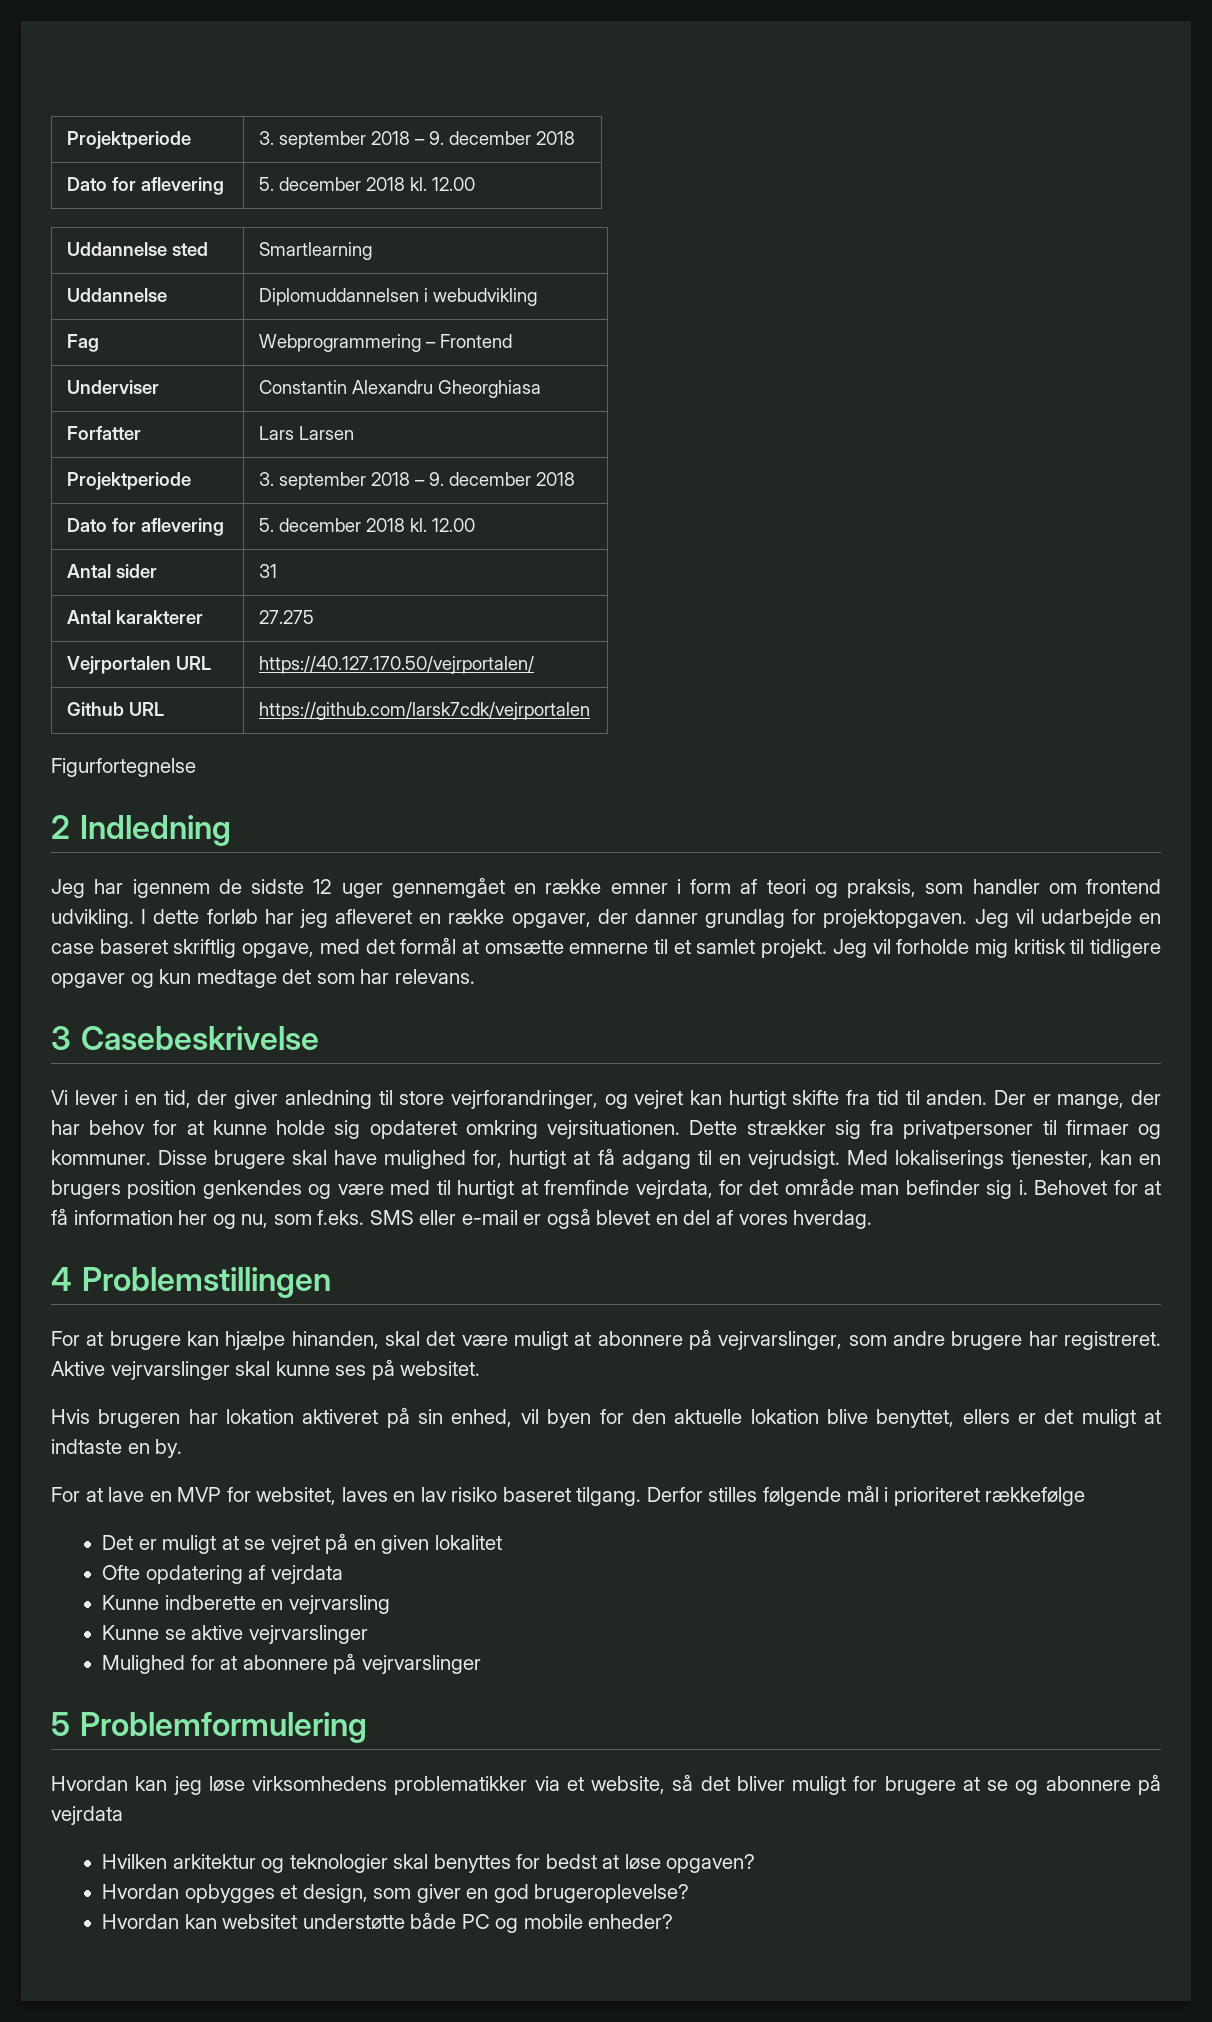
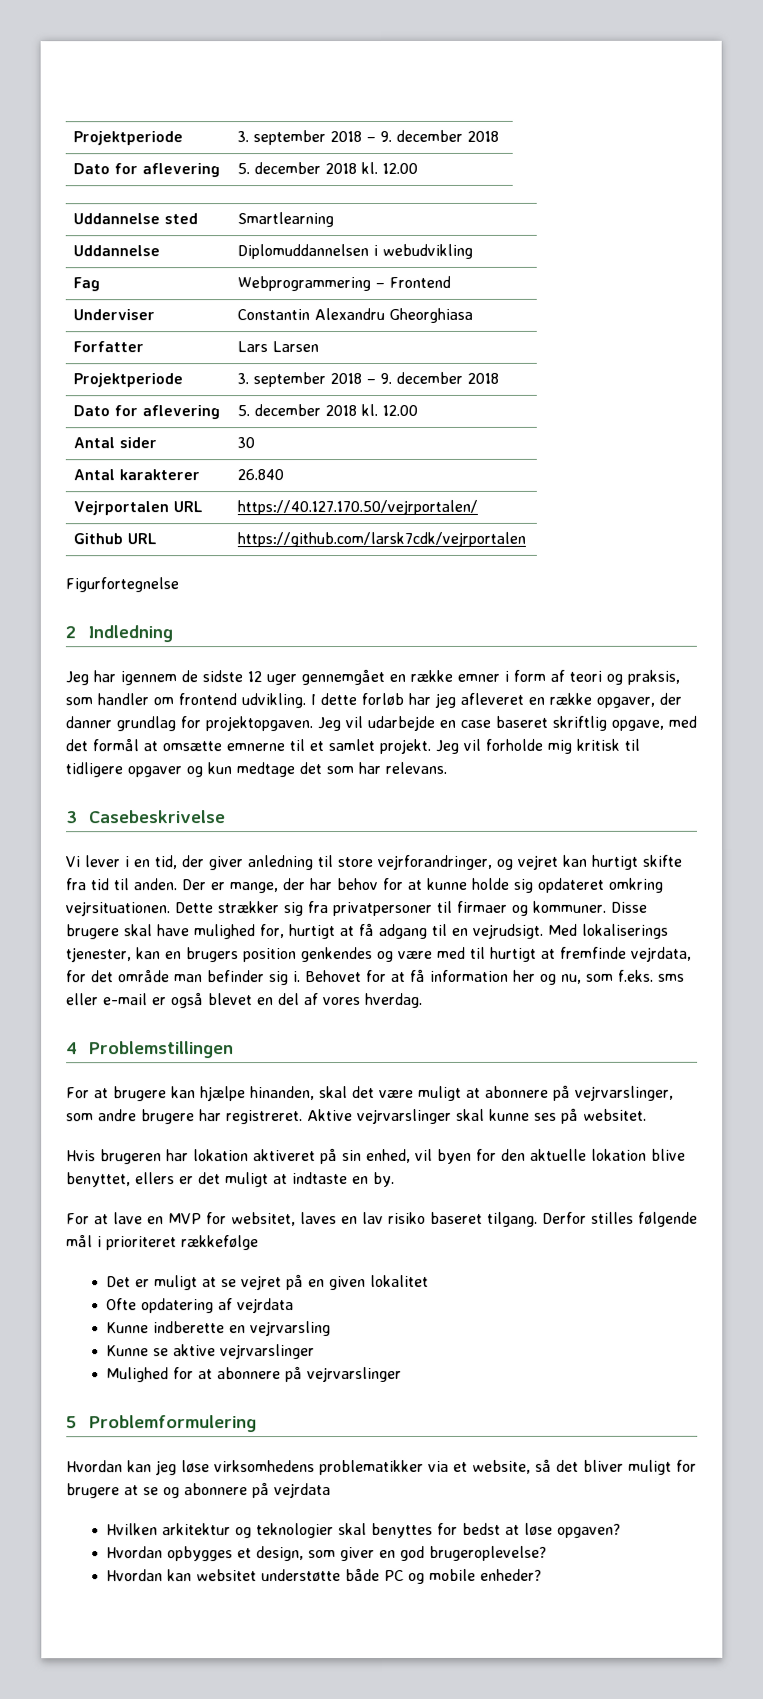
- Antal sider | 31
+ Antal sider | 30
- Antal karakterer | 27.275
+ Antal karakterer | 26.840
- Behovet for at få information her og nu, som f.eks. SMS eller e-mail er også blevet en del af vores hverdag.
+ Behovet for at få information her og nu, som f.eks. sms eller e-mail er også blevet en del af vores hverdag.

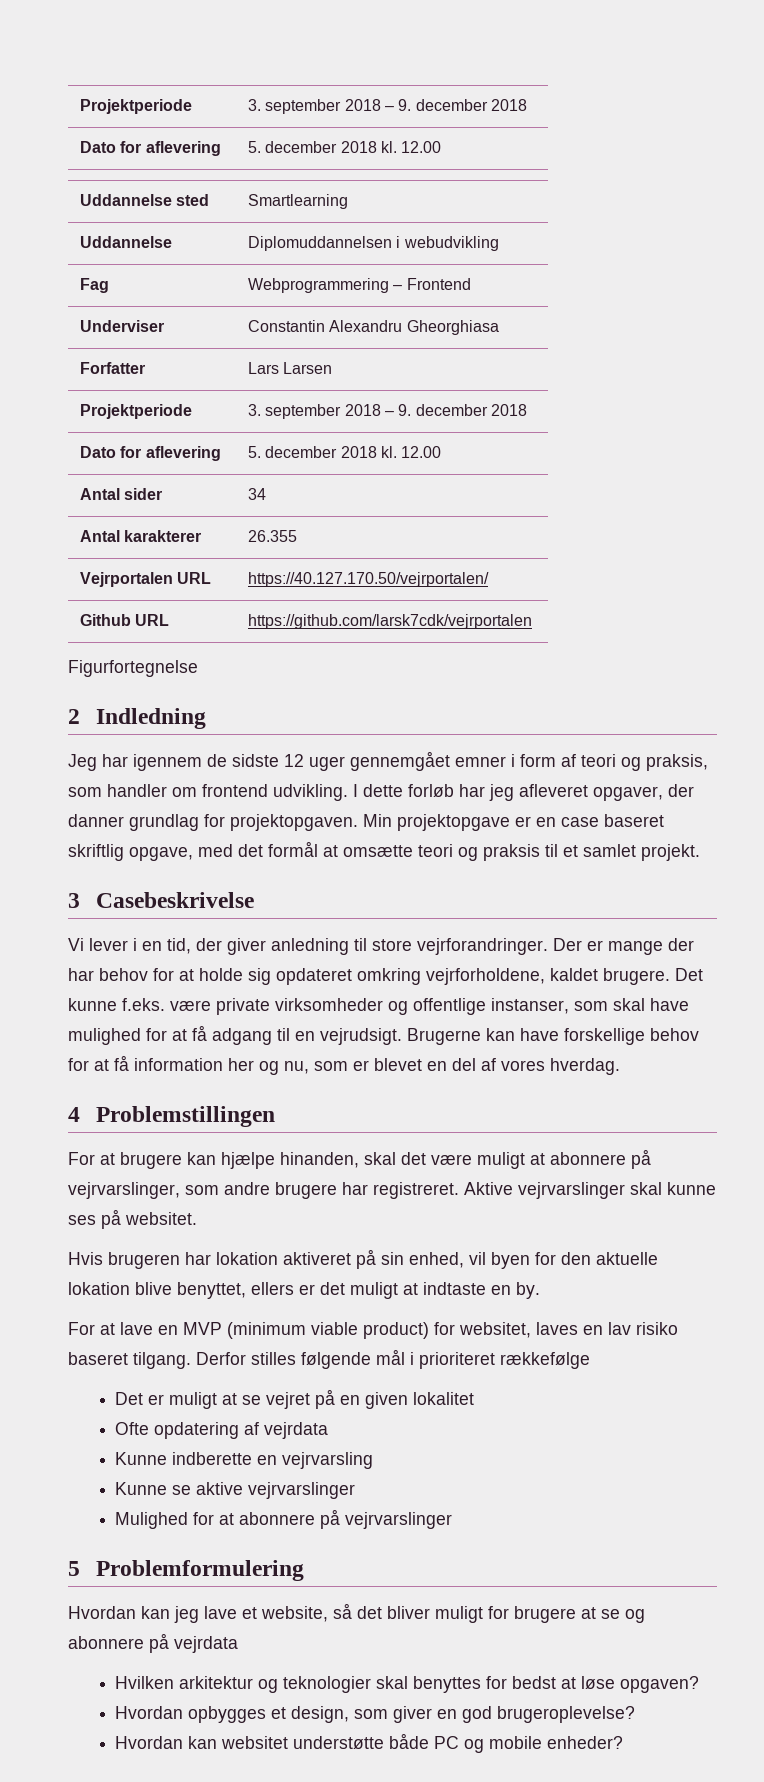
- Antal sider | 30
+ Antal sider | 34
- Antal karakterer | 26.840
+ Antal karakterer | 26.355
- Jeg har igennem de sidste 12 uger gennemgået en række emner i form af teori og praksis, som handler om frontend udvikling.
+ Jeg har igennem de sidste 12 uger gennemgået emner i form af teori og praksis, som handler om frontend udvikling.
- I dette forløb har jeg afleveret en række opgaver, der danner grundlag for projektopgaven.
+ I dette forløb har jeg afleveret opgaver, der danner grundlag for projektopgaven.
- Jeg vil udarbejde en case baseret skriftlig opgave, med det formål at omsætte emnerne til et samlet projekt. Jeg vil forholde mig kritisk til tidligere opgaver og kun medtage det som har relevans.
+ Min projektopgave er en case baseret skriftlig opgave, med det formål at omsætte teori og praksis til et samlet projekt.
- Vi lever i en tid, der giver anledning til store vejrforandringer, og vejret kan hurtigt skifte fra tid til anden.
+ Vi lever i en tid, der giver anledning til store vejrforandringer.
- Der er mange, der har behov for at kunne holde sig opdateret omkring vejrsituationen. Dette strækker sig fra privatpersoner til firmaer og kommuner. Disse brugere skal have mulighed for, hurtigt at få adgang til en vejrudsigt.
+ Der er mange der har behov for at holde sig opdateret omkring vejrforholdene, kaldet brugere. Det kunne f.eks. være private virksomheder og offentlige instanser, som skal have mulighed for at få adgang til en vejrudsigt.
- Med lokaliserings tjenester, kan en brugers position genkendes og være med til hurtigt at fremfinde vejrdata, for det område man befinder sig i. Behovet for at få information her og nu, som f.eks. sms eller e-mail er også blevet en del af vores hverdag.
+ Brugerne kan have forskellige behov for at få information her og nu, som er blevet en del af vores hverdag.
- For at lave en MVP for websitet, laves en lav risiko baseret tilgang.
+ For at lave en MVP (minimum viable product) for websitet, laves en lav risiko baseret tilgang.
- Hvordan kan jeg løse virksomhedens problematikker via et website, så det bliver muligt for brugere at se og abonnere på vejrdata
+ Hvordan kan jeg lave et website, så det bliver muligt for brugere at se og abonnere på vejrdata

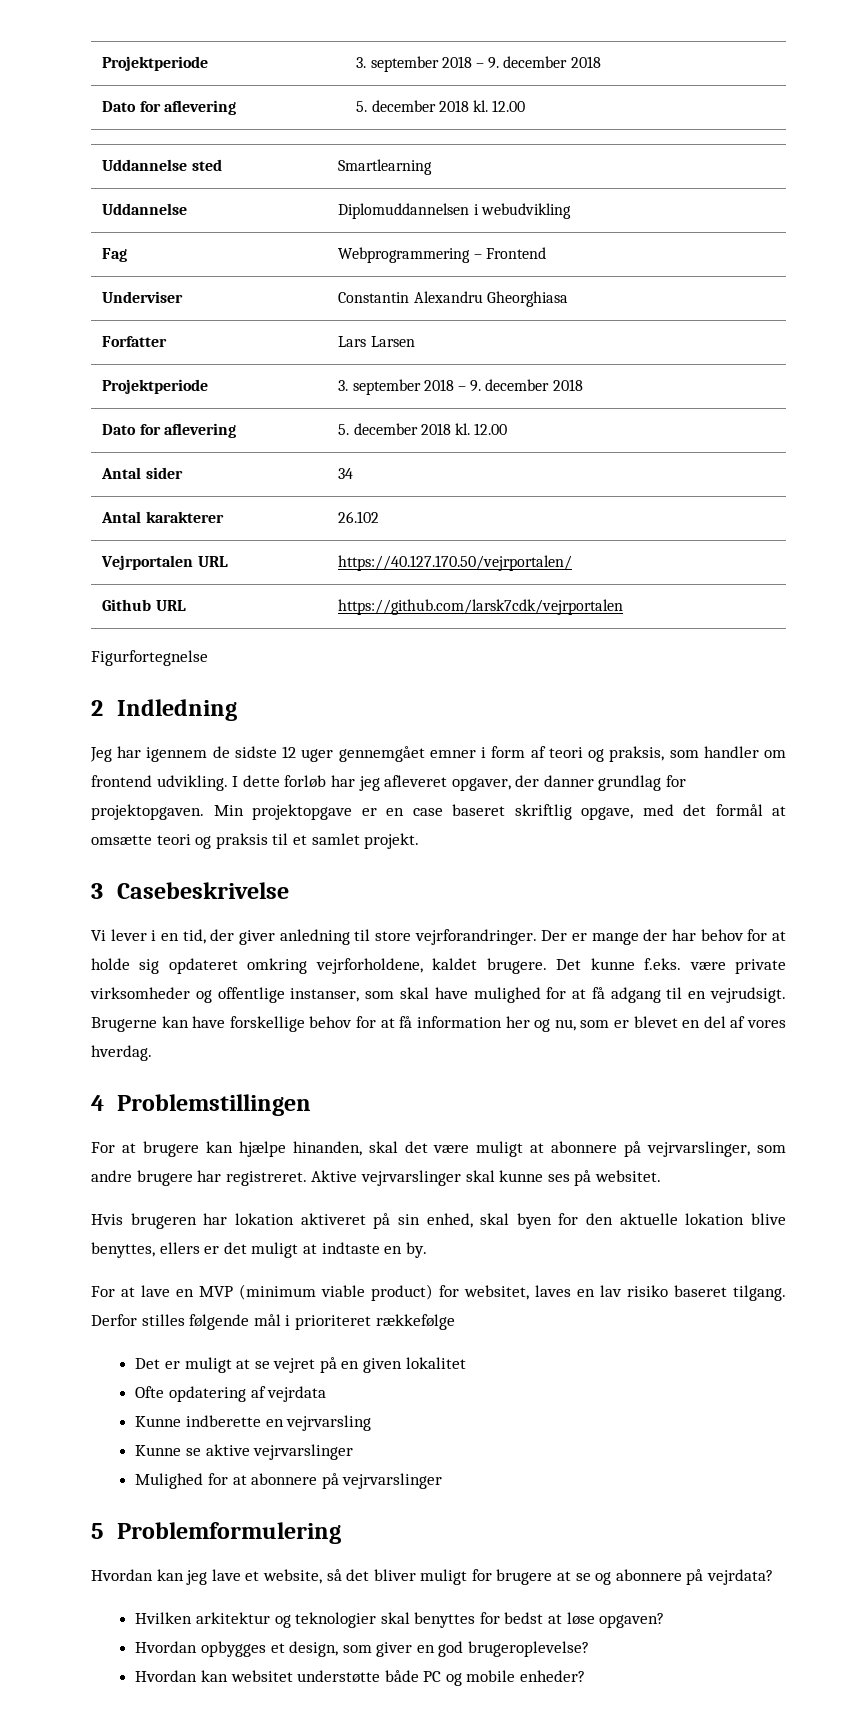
- Antal karakterer | 26.355
+ Antal karakterer | 26.102
- Hvis brugeren har lokation aktiveret på sin enhed, vil byen for den aktuelle lokation blive benyttet, ellers er det muligt at indtaste en by.
+ Hvis brugeren har lokation aktiveret på sin enhed, skal byen for den aktuelle lokation blive benyttes, ellers er det muligt at indtaste en by.
- Hvordan kan jeg lave et website, så det bliver muligt for brugere at se og abonnere på vejrdata
+ Hvordan kan jeg lave et website, så det bliver muligt for brugere at se og abonnere på vejrdata?

